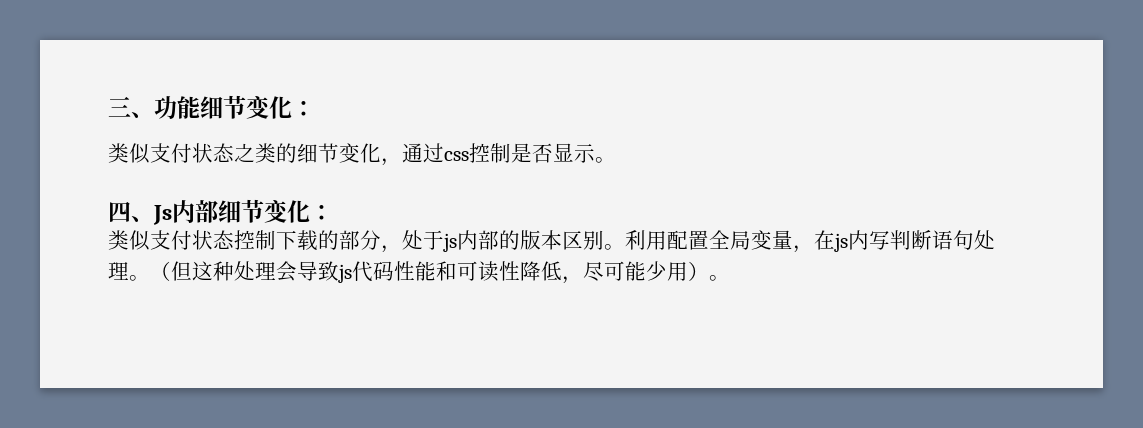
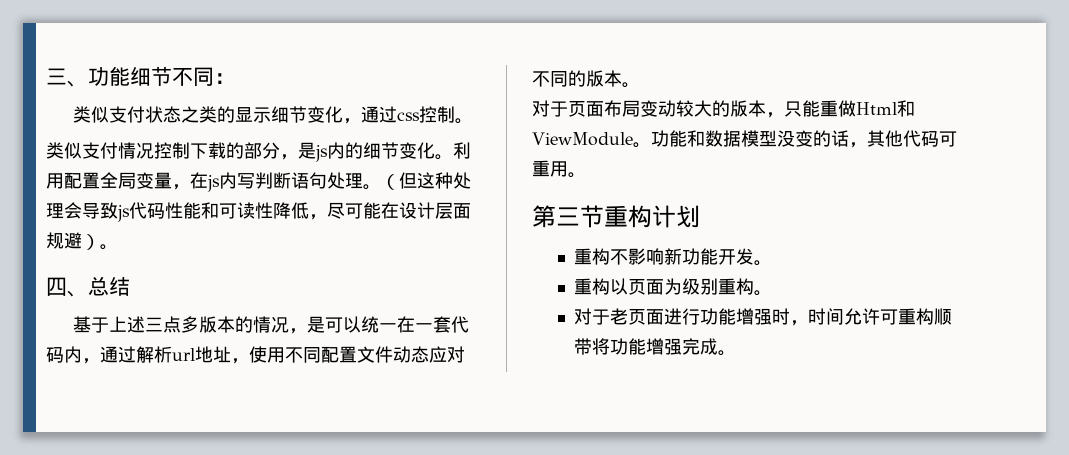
- 三、功能细节变化：
+ 三、功能细节不同：
- 类似支付状态之类的细节变化，通过css控制是否显示。
- 四、Js内部细节变化：
- 类似支付状态控制下载的部分，处于js内部的版本区别。
+ 类似支付状态之类的显示细节变化，通过css控制。
+ 类似支付情况控制下载的部分，是js内的细节变化。
- （但这种处理会导致js代码性能和可读性降低，尽可能少用）。
+ （但这种处理会导致js代码性能和可读性降低，尽可能在设计层面规避）。
+ 四、总结
+ 基于上述三点多版本的情况，是可以统一在一套代码内，通过解析url地址，使用不同配置文件动态应对不同的版本。
+ 对于页面布局变动较大的版本，只能重做Html和ViewModule。功能和数据模型没变的话，其他代码可重用。
+ 第三节重构计划
+ 重构不影响新功能开发。
+ 重构以页面为级别重构。
+ 对于老页面进行功能增强时，时间允许可重构顺带将功能增强完成。

